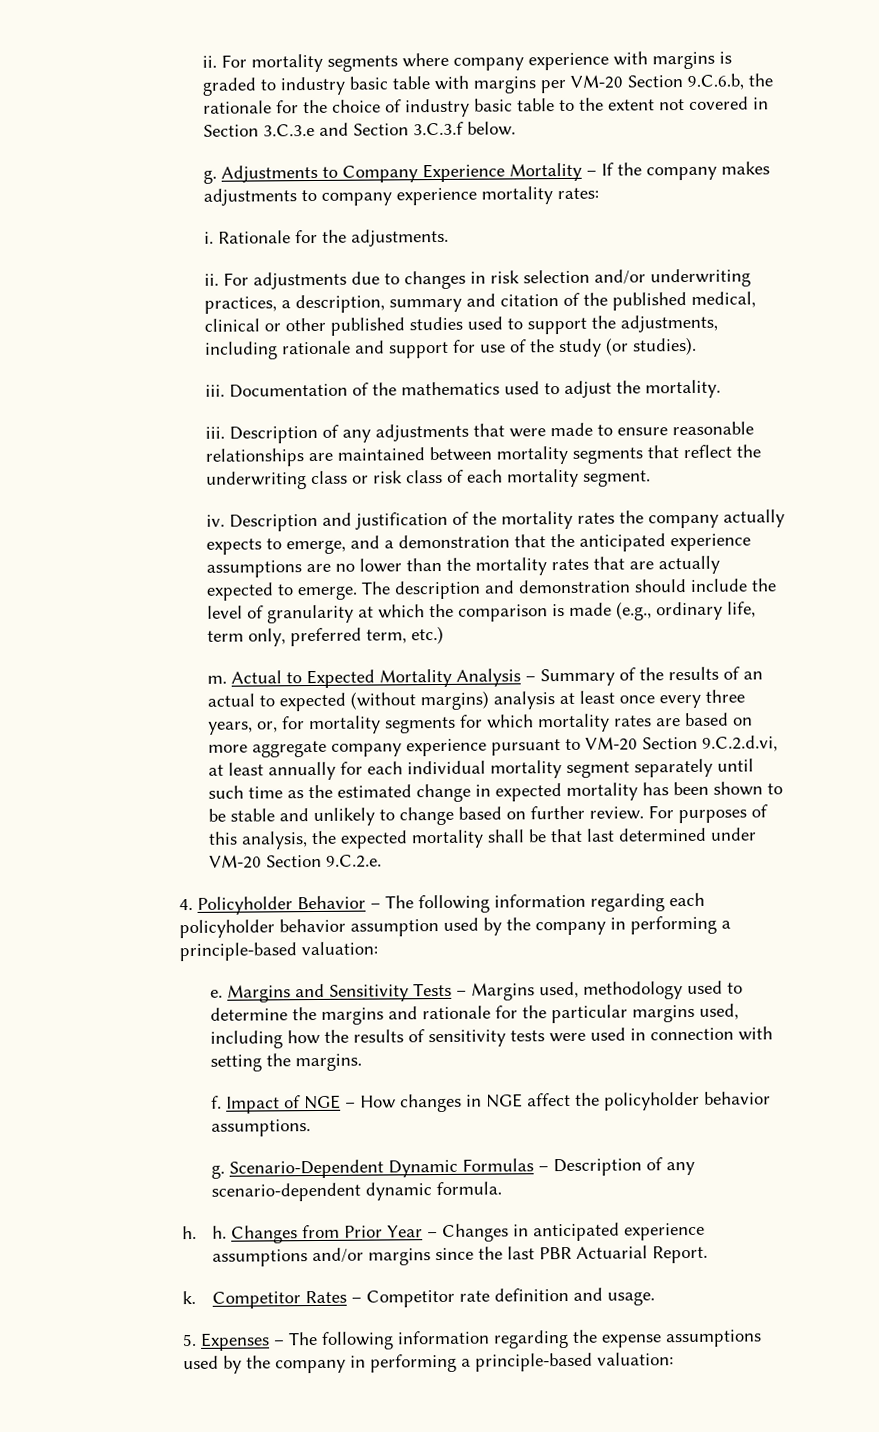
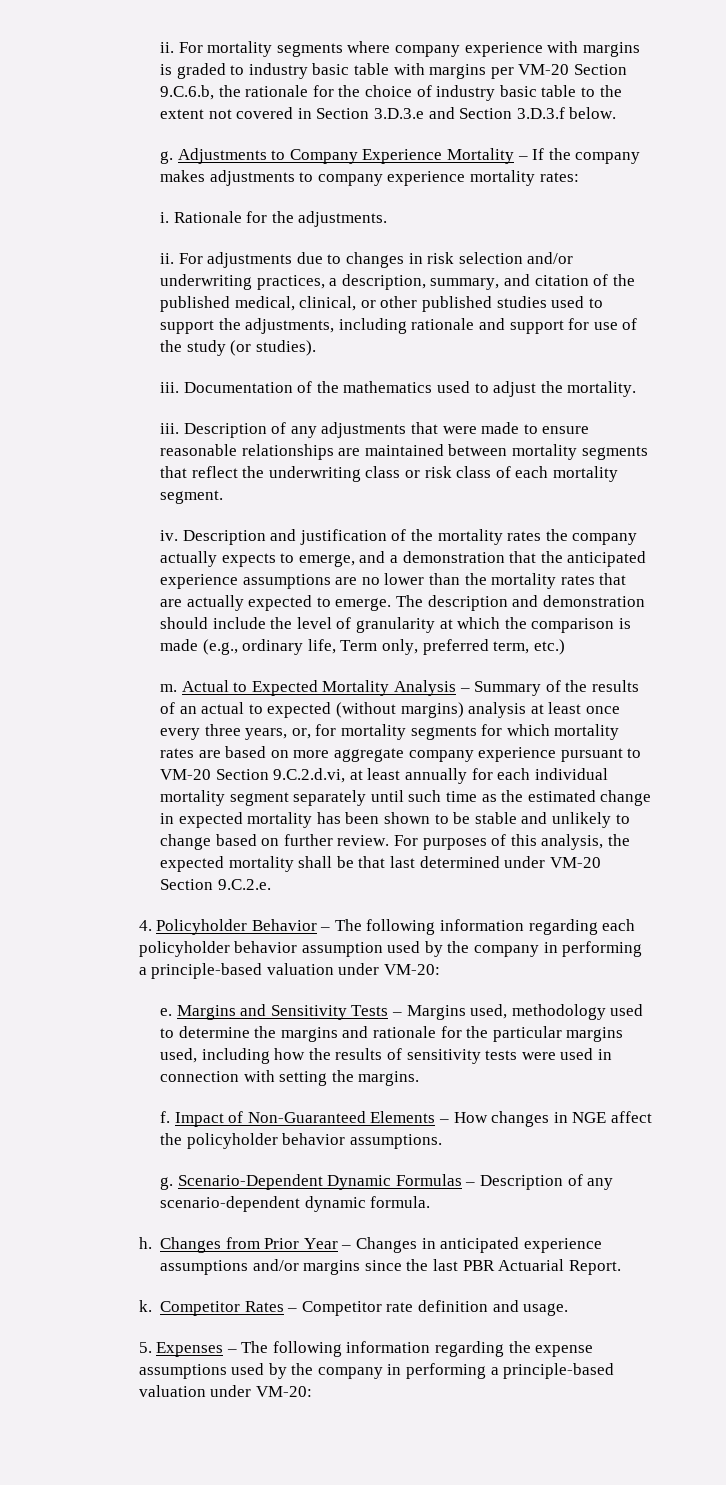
- For mortality segments where company experience with margins is graded to industry basic table with margins per VM-20 Section 9.C.6.b, the rationale for the choice of industry basic table to the extent not covered in Section 3.C.3.e and Section 3.C.3.f below.
+ For mortality segments where company experience with margins is graded to industry basic table with margins per VM-20 Section 9.C.6.b, the rationale for the choice of industry basic table to the extent not covered in Section 3.D.3.e and Section 3.D.3.f below.
- For adjustments due to changes in risk selection and/or underwriting practices, a description, summary and citation of the published medical, clinical or other published studies used to support the adjustments, including rationale and support for use of the study (or studies).
+ For adjustments due to changes in risk selection and/or underwriting practices, a description, summary, and citation of the published medical, clinical, or other published studies used to support the adjustments, including rationale and support for use of the study (or studies).
- The description and demonstration should include the level of granularity at which the comparison is made (e.g., ordinary life, term only, preferred term, etc.)
+ The description and demonstration should include the level of granularity at which the comparison is made (e.g., ordinary life, Term only, preferred term, etc.)
- 4. Policyholder Behavior – The following information regarding each policyholder behavior assumption used by the company in performing a principle-based valuation:
+ 4. Policyholder Behavior – The following information regarding each policyholder behavior assumption used by the company in performing a principle-based valuation under VM-20:
- Impact of NGE – How changes in NGE affect the policyholder behavior assumptions.
+ Impact of Non-Guaranteed Elements – How changes in NGE affect the policyholder behavior assumptions.
- h. h.
+ h.
- 5. Expenses – The following information regarding the expense assumptions used by the company in performing a principle-based valuation:
+ 5. Expenses – The following information regarding the expense assumptions used by the company in performing a principle-based valuation under VM-20:

